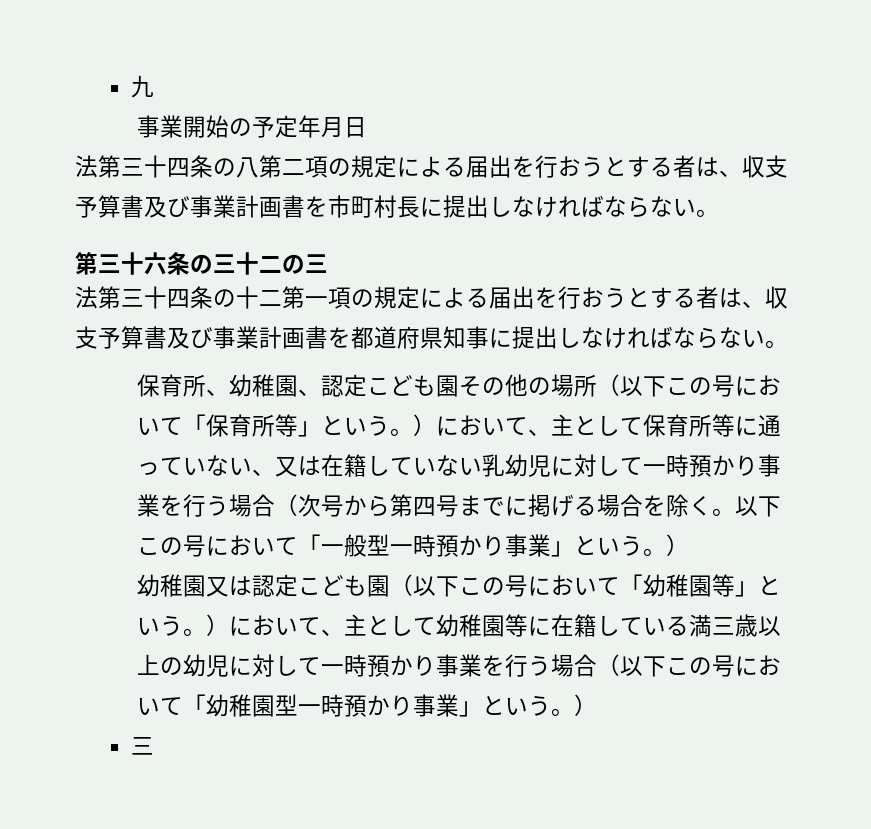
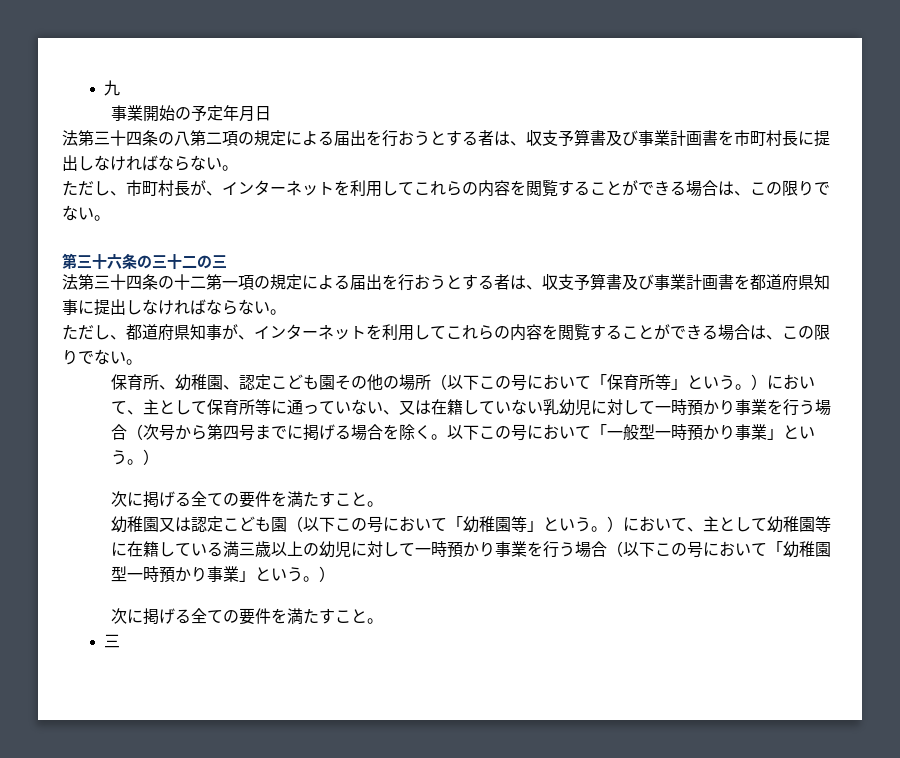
+ ただし、市町村長が、インターネットを利用してこれらの内容を閲覧することができる場合は、この限りでない。
+ ただし、都道府県知事が、インターネットを利用してこれらの内容を閲覧することができる場合は、この限りでない。
  以下この号において「一般型一時預かり事業」という。）
+ 次に掲げる全ての要件を満たすこと。
  幼稚園又は認定こども園（以下この号において「幼稚園等」という。）において、主として幼稚園等に在籍している満三歳以上の幼児に対して一時預かり事業を行う場合（以下この号において「幼稚園型一時預かり事業」という。）
+ 次に掲げる全ての要件を満たすこと。

